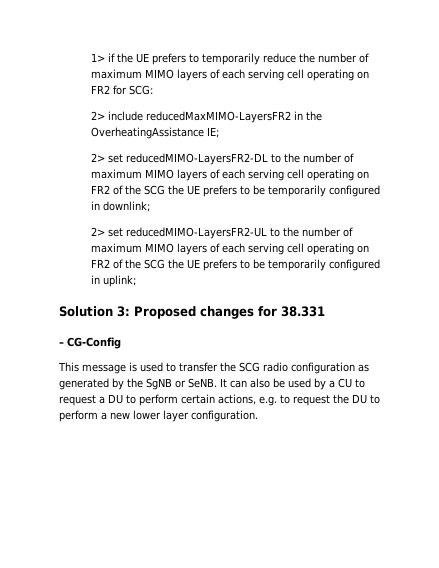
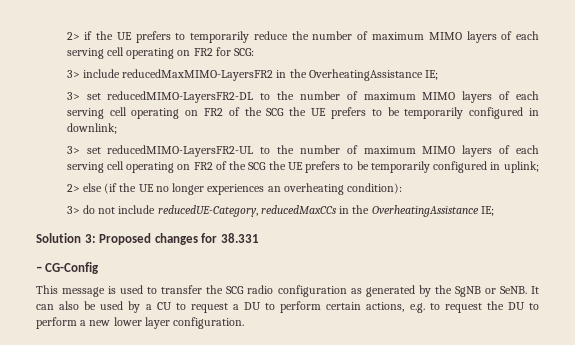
- 1> if the UE prefers to temporarily reduce the number of maximum MIMO layers of each serving cell operating on FR2 for SCG:
+ 2> if the UE prefers to temporarily reduce the number of maximum MIMO layers of each serving cell operating on FR2 for SCG:
- 2> include reducedMaxMIMO-LayersFR2 in the OverheatingAssistance IE;
+ 3> include reducedMaxMIMO-LayersFR2 in the OverheatingAssistance IE;
- 2> set reducedMIMO-LayersFR2-DL to the number of maximum MIMO layers of each serving cell operating on FR2 of the SCG the UE prefers to be temporarily configured in downlink;
+ 3> set reducedMIMO-LayersFR2-DL to the number of maximum MIMO layers of each serving cell operating on FR2 of the SCG the UE prefers to be temporarily configured in downlink;
- 2> set reducedMIMO-LayersFR2-UL to the number of maximum MIMO layers of each serving cell operating on FR2 of the SCG the UE prefers to be temporarily configured in uplink;
+ 3> set reducedMIMO-LayersFR2-UL to the number of maximum MIMO layers of each serving cell operating on FR2 of the SCG the UE prefers to be temporarily configured in uplink;
+ 2> else (if the UE no longer experiences an overheating condition):
+ 3> do not include reducedUE-Category, reducedMaxCCs in the OverheatingAssistance IE;

